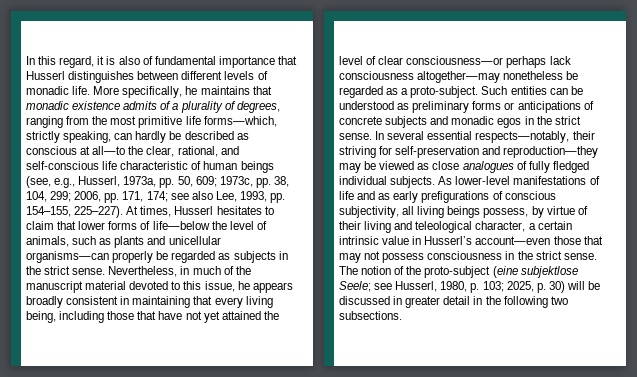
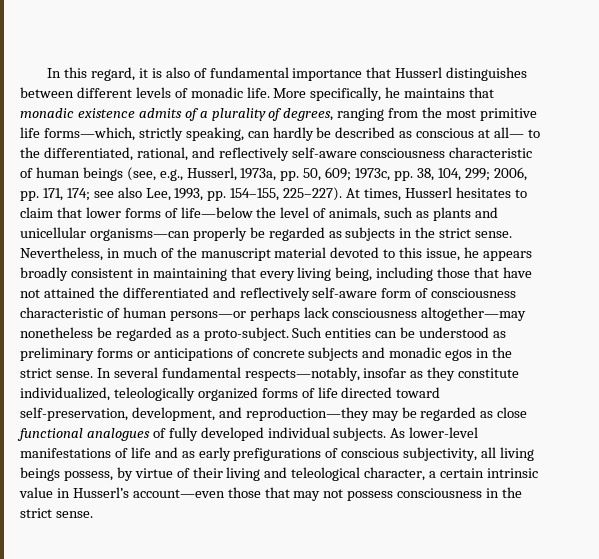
- More specifically, he maintains that monadic existence admits of a plurality of degrees, ranging from the most primitive life forms—which, strictly speaking, can hardly be described as conscious at all—to the clear, rational, and self-conscious life characteristic of human beings (see, e.g., Husserl, 1973a, pp. 50, 609; 1973c, pp. 38, 104, 299; 2006, pp. 171, 174; see also Lee, 1993, pp. 154–155, 225–227).
+ More specifically, he maintains that monadic existence admits of a plurality of degrees, ranging from the most primitive life forms—which, strictly speaking, can hardly be described as conscious at all— to the differentiated, rational, and reflectively self-aware consciousness characteristic of human beings (see, e.g., Husserl, 1973a, pp. 50, 609; 1973c, pp. 38, 104, 299; 2006, pp. 171, 174; see also Lee, 1993, pp. 154–155, 225–227).
- Nevertheless, in much of the manuscript material devoted to this issue, he appears broadly consistent in maintaining that every living being, including those that have not yet attained the level of clear consciousness—or perhaps lack consciousness altogether—may nonetheless be regarded as a proto-subject.
+ Nevertheless, in much of the manuscript material devoted to this issue, he appears broadly consistent in maintaining that every living being, including those that have not attained the differentiated and reflectively self-aware form of consciousness characteristic of human persons—or perhaps lack consciousness altogether—may nonetheless be regarded as a proto-subject.
- In several essential respects—notably, their striving for self-preservation and reproduction—they may be viewed as close analogues of fully fledged individual subjects.
+ In several fundamental respects—notably, insofar as they constitute individualized, teleologically organized forms of life directed toward self-preservation, development, and reproduction—they may be regarded as close functional analogues of fully developed individual subjects.
- The notion of the proto-subject (eine subjektlose Seele; see Husserl, 1980, p. 103; 2025, p. 30) will be discussed in greater detail in the following two subsections.

